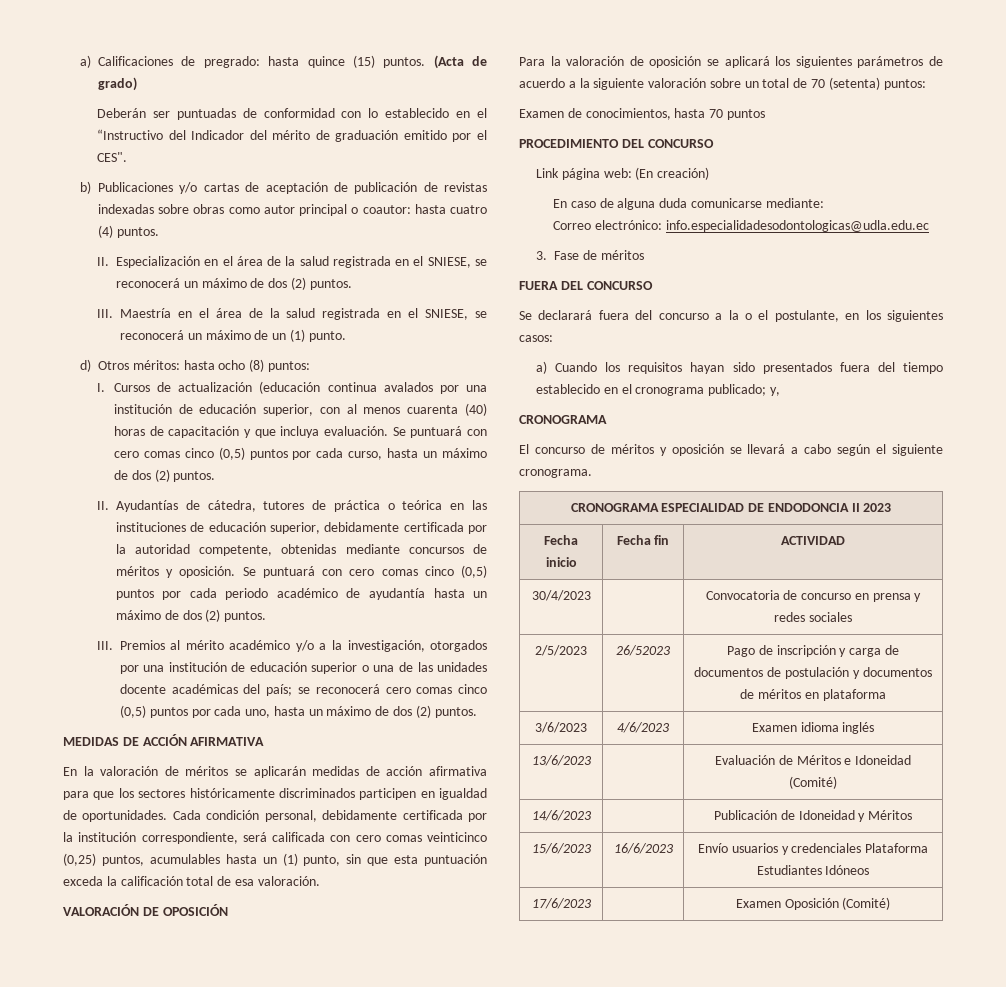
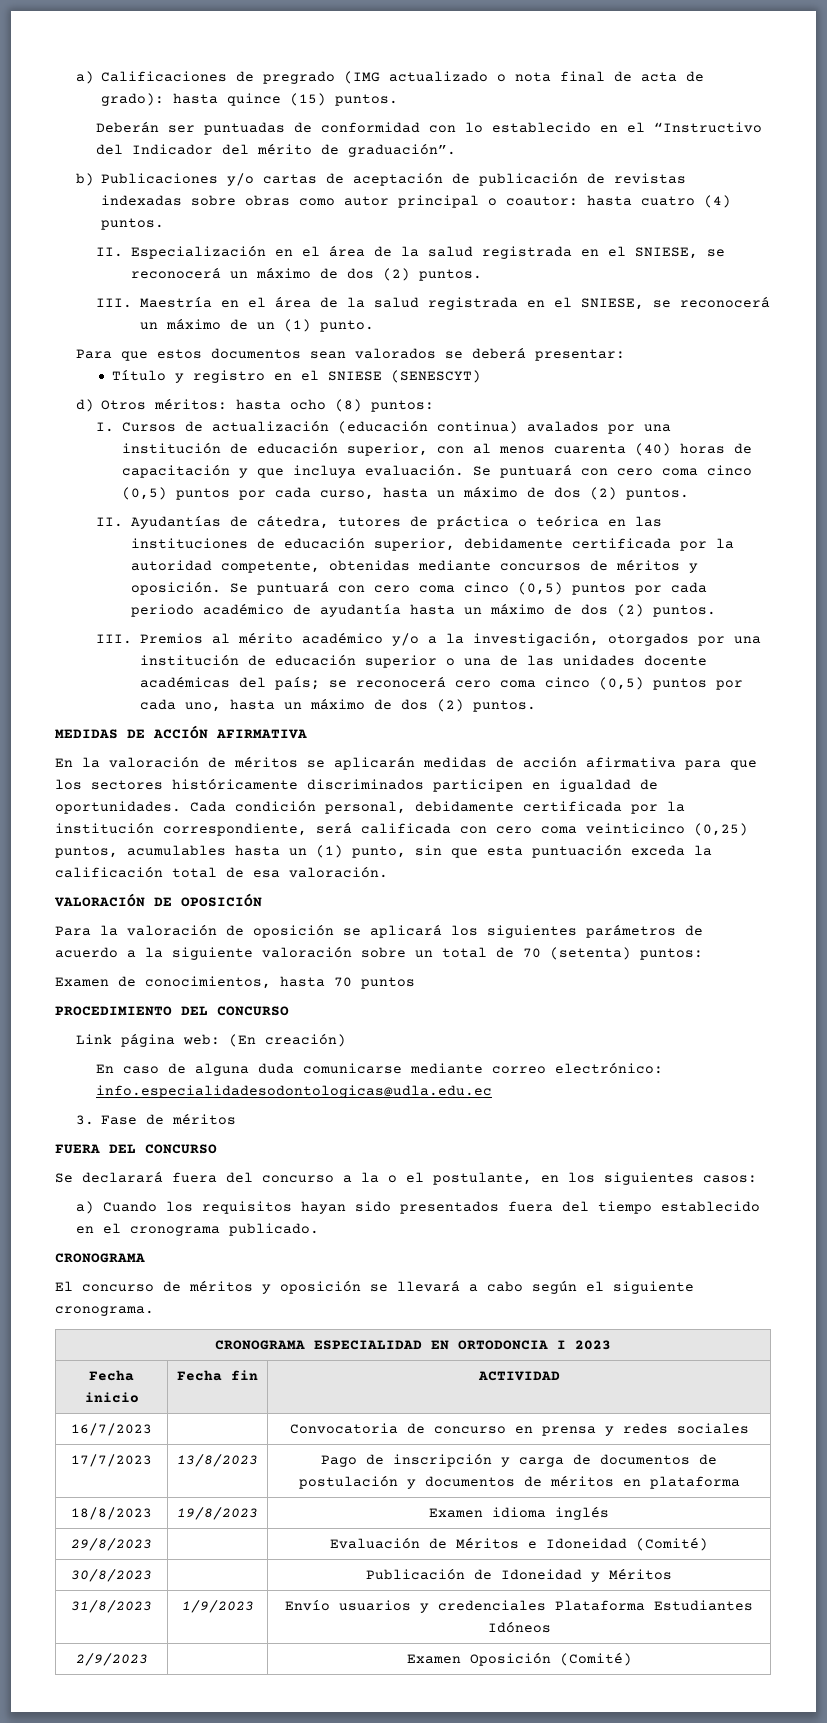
- a) Calificaciones de pregrado: hasta quince (15) puntos. (Acta de grado)
+ a) Calificaciones de pregrado (IMG actualizado o nota final de acta de grado): hasta quince (15) puntos.
- Deberán ser puntuadas de conformidad con lo establecido en el “Instructivo del Indicador del mérito de graduación emitido por el CES".
+ Deberán ser puntuadas de conformidad con lo establecido en el “Instructivo del Indicador del mérito de graduación”.
+ Para que estos documentos sean valorados se deberá presentar:
+ Título y registro en el SNIESE (SENESCYT)
- I. Cursos de actualización (educación continua avalados por una institución de educación superior, con al menos cuarenta (40) horas de capacitación y que incluya evaluación.
+ I. Cursos de actualización (educación continua) avalados por una institución de educación superior, con al menos cuarenta (40) horas de capacitación y que incluya evaluación.
- Se puntuará con cero comas cinco (0,5) puntos por cada curso, hasta un máximo de dos (2) puntos.
+ Se puntuará con cero coma cinco (0,5) puntos por cada curso, hasta un máximo de dos (2) puntos.
- Se puntuará con cero comas cinco (0,5) puntos por cada periodo académico de ayudantía hasta un máximo de dos (2) puntos.
+ Se puntuará con cero coma cinco (0,5) puntos por cada periodo académico de ayudantía hasta un máximo de dos (2) puntos.
- III. Premios al mérito académico y/o a la investigación, otorgados por una institución de educación superior o una de las unidades docente académicas del país; se reconocerá cero comas cinco (0,5) puntos por cada uno, hasta un máximo de dos (2) puntos.
+ III. Premios al mérito académico y/o a la investigación, otorgados por una institución de educación superior o una de las unidades docente académicas del país; se reconocerá cero coma cinco (0,5) puntos por cada uno, hasta un máximo de dos (2) puntos.
- Cada condición personal, debidamente certificada por la institución correspondiente, será calificada con cero comas veinticinco (0,25) puntos, acumulables hasta un (1) punto, sin que esta puntuación exceda la calificación total de esa valoración.
+ Cada condición personal, debidamente certificada por la institución correspondiente, será calificada con cero coma veinticinco (0,25) puntos, acumulables hasta un (1) punto, sin que esta puntuación exceda la calificación total de esa valoración.
- En caso de alguna duda comunicarse mediante:
- Correo electrónico: info.especialidadesodontologicas@udla.edu.ec
+ En caso de alguna duda comunicarse mediante correo electrónico: info.especialidadesodontologicas@udla.edu.ec
- a) Cuando los requisitos hayan sido presentados fuera del tiempo establecido en el cronograma publicado; y,
+ a) Cuando los requisitos hayan sido presentados fuera del tiempo establecido en el cronograma publicado.
- CRONOGRAMA ESPECIALIDAD DE ENDODONCIA II 2023
+ CRONOGRAMA ESPECIALIDAD EN ORTODONCIA I 2023
- 30/4/2023 | | Convocatoria de concurso en prensa y redes sociales
+ 16/7/2023 | | Convocatoria de concurso en prensa y redes sociales
- 2/5/2023 | 26/52023 | Pago de inscripción y carga de documentos de postulación y documentos de méritos en plataforma
+ 17/7/2023 | 13/8/2023 | Pago de inscripción y carga de documentos de postulación y documentos de méritos en plataforma
- 3/6/2023 | 4/6/2023 | Examen idioma inglés
+ 18/8/2023 | 19/8/2023 | Examen idioma inglés
- 13/6/2023 | | Evaluación de Méritos e Idoneidad (Comité)
+ 29/8/2023 | | Evaluación de Méritos e Idoneidad (Comité)
- 14/6/2023 | | Publicación de Idoneidad y Méritos
+ 30/8/2023 | | Publicación de Idoneidad y Méritos
- 15/6/2023 | 16/6/2023 | Envío usuarios y credenciales Plataforma Estudiantes Idóneos
+ 31/8/2023 | 1/9/2023 | Envío usuarios y credenciales Plataforma Estudiantes Idóneos
- 17/6/2023 | | Examen Oposición (Comité)
+ 2/9/2023 | | Examen Oposición (Comité)

